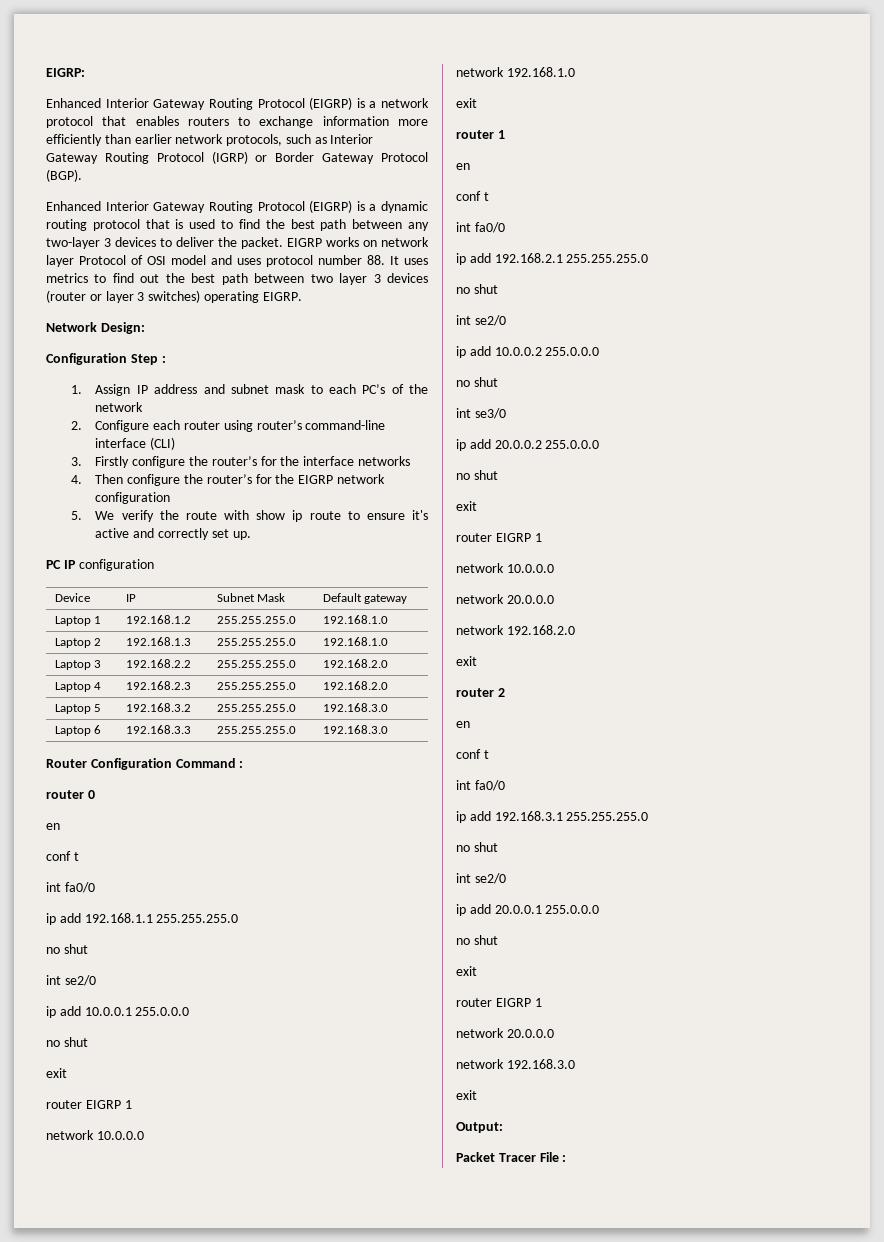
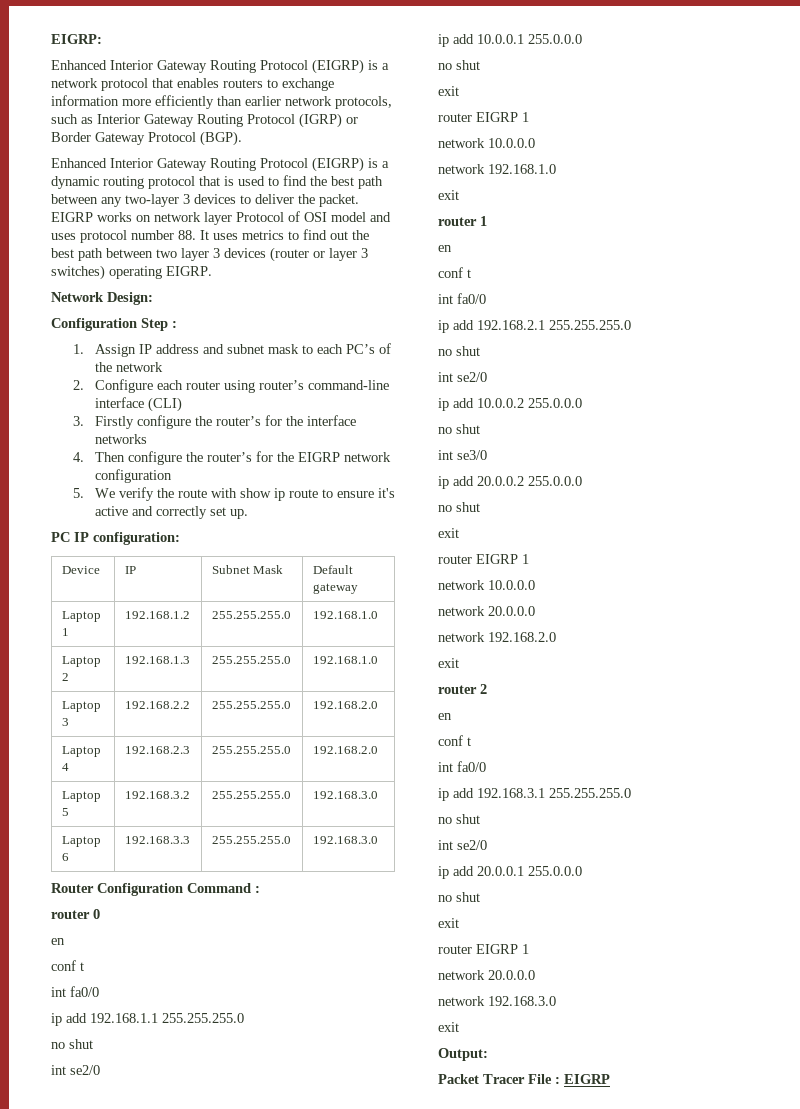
- PC IP configuration
+ PC IP configuration:
- Packet Tracer File :
+ Packet Tracer File : EIGRP

